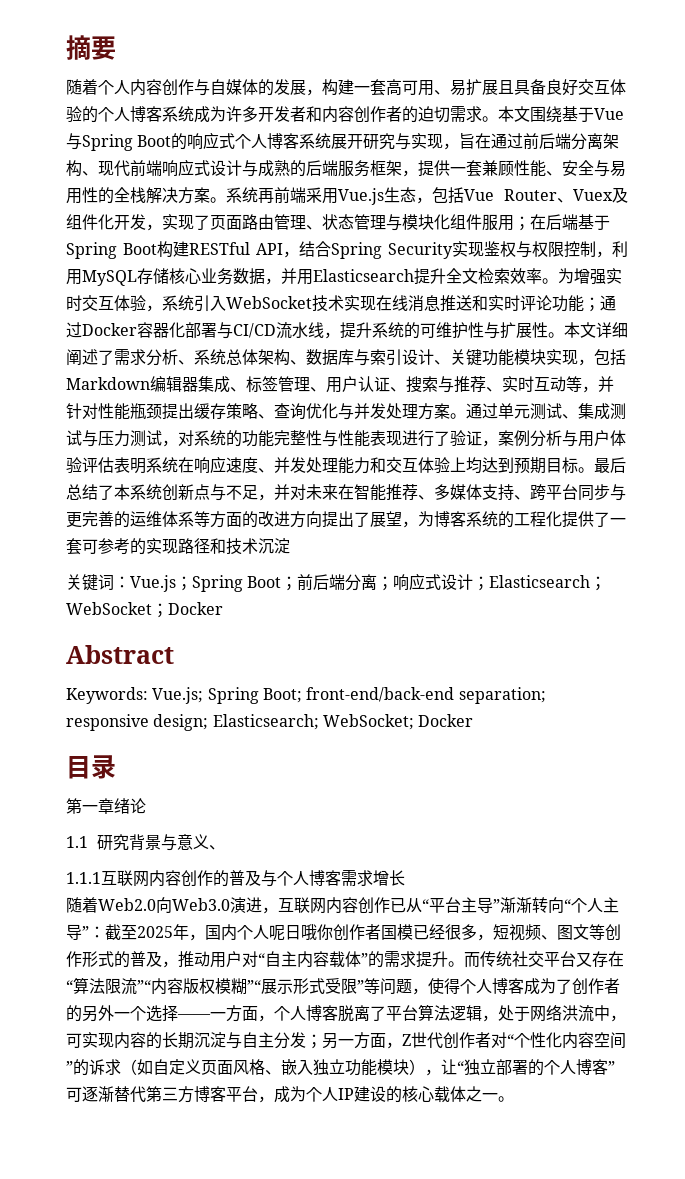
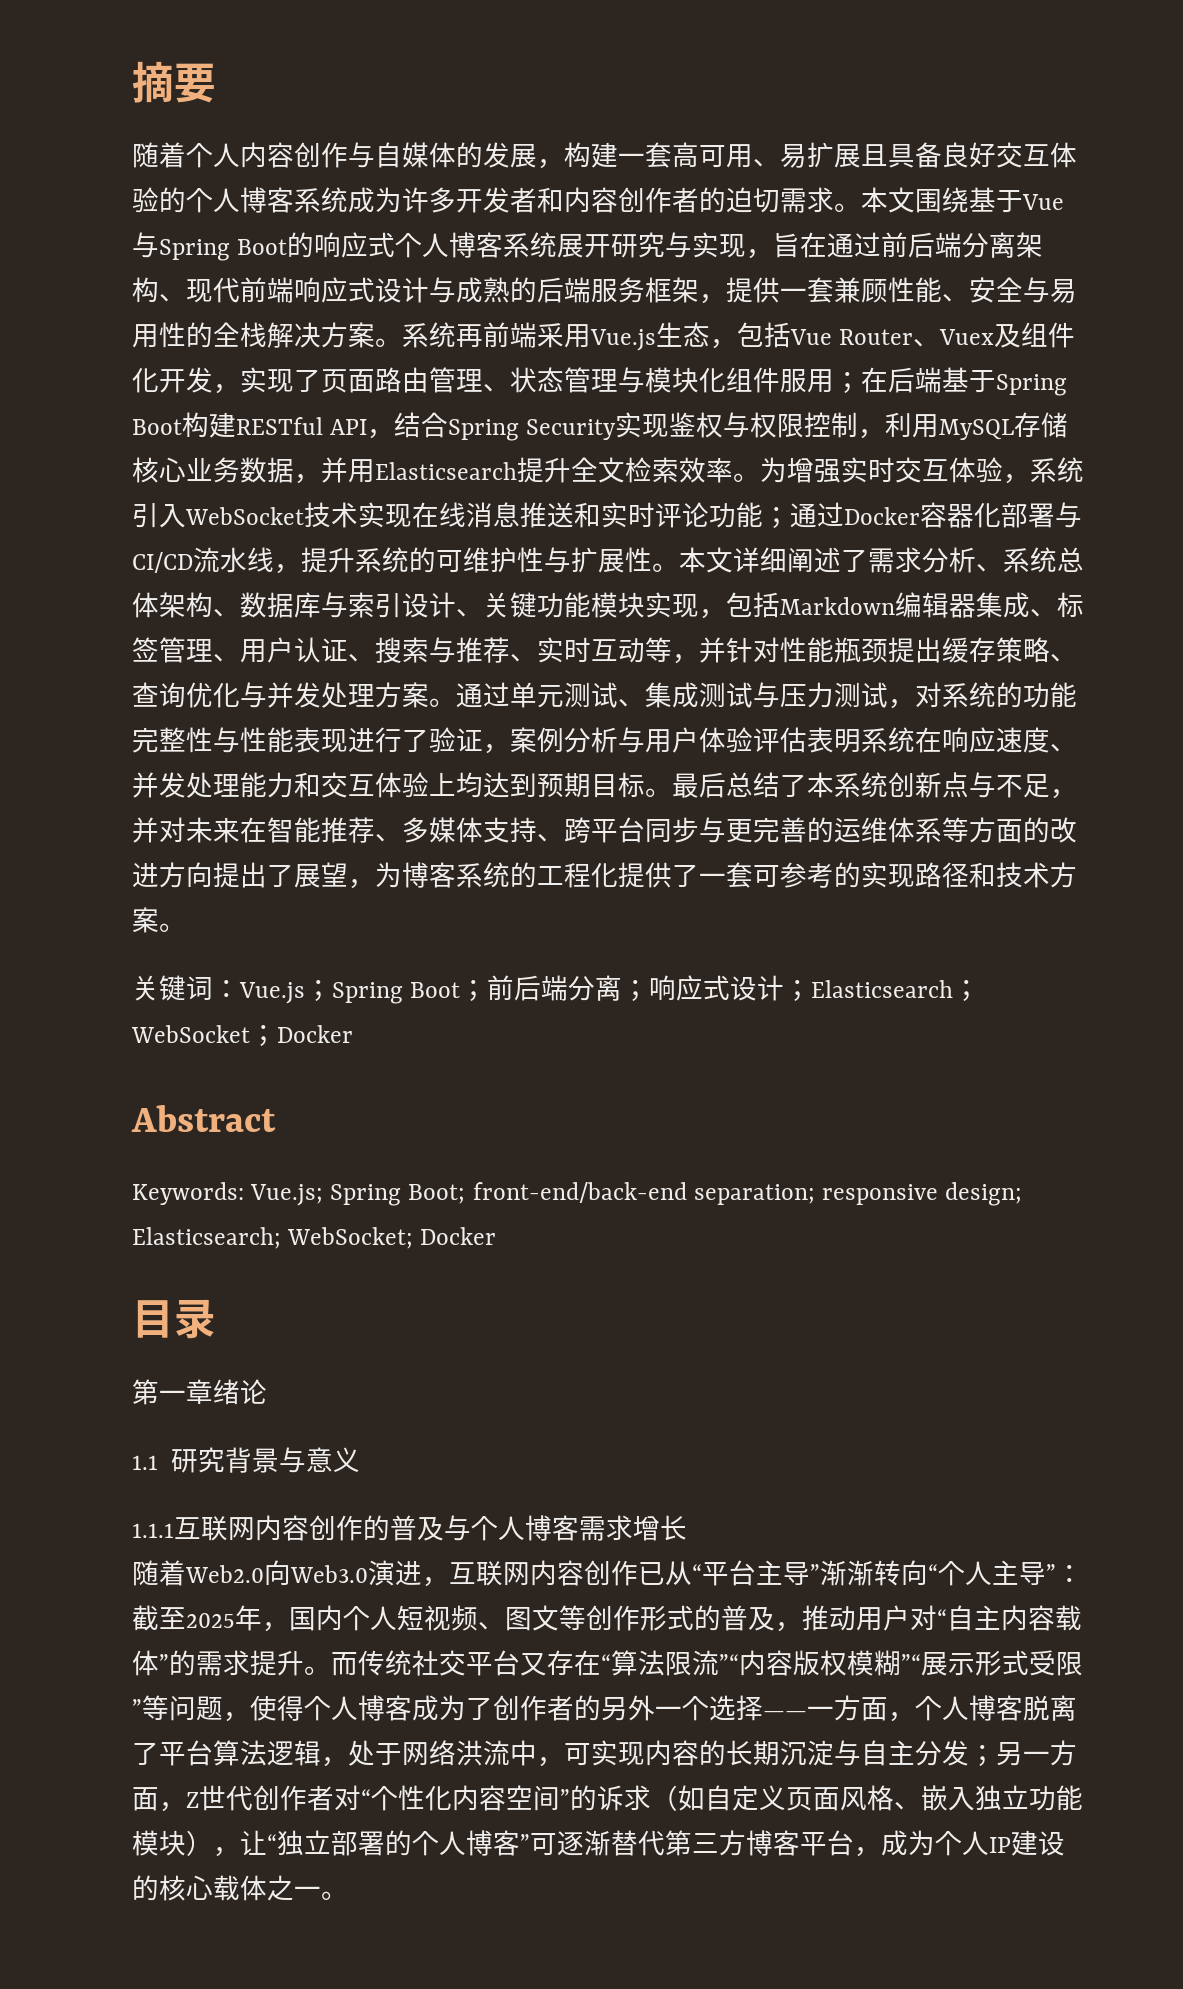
- 最后总结了本系统创新点与不足，并对未来在智能推荐、多媒体支持、跨平台同步与更完善的运维体系等方面的改进方向提出了展望，为博客系统的工程化提供了一套可参考的实现路径和技术沉淀
+ 最后总结了本系统创新点与不足，并对未来在智能推荐、多媒体支持、跨平台同步与更完善的运维体系等方面的改进方向提出了展望，为博客系统的工程化提供了一套可参考的实现路径和技术方案。
- 1.1研究背景与意义、
+ 1.1研究背景与意义
- 随着Web2.0向Web3.0演进，互联网内容创作已从“平台主导”渐渐转向“个人主导”：截至2025年，国内个人呢日哦你创作者国模已经很多，短视频、图文等创作形式的普及，推动用户对“自主内容载体”的需求提升。
+ 随着Web2.0向Web3.0演进，互联网内容创作已从“平台主导”渐渐转向“个人主导”：截至2025年，国内个人短视频、图文等创作形式的普及，推动用户对“自主内容载体”的需求提升。

